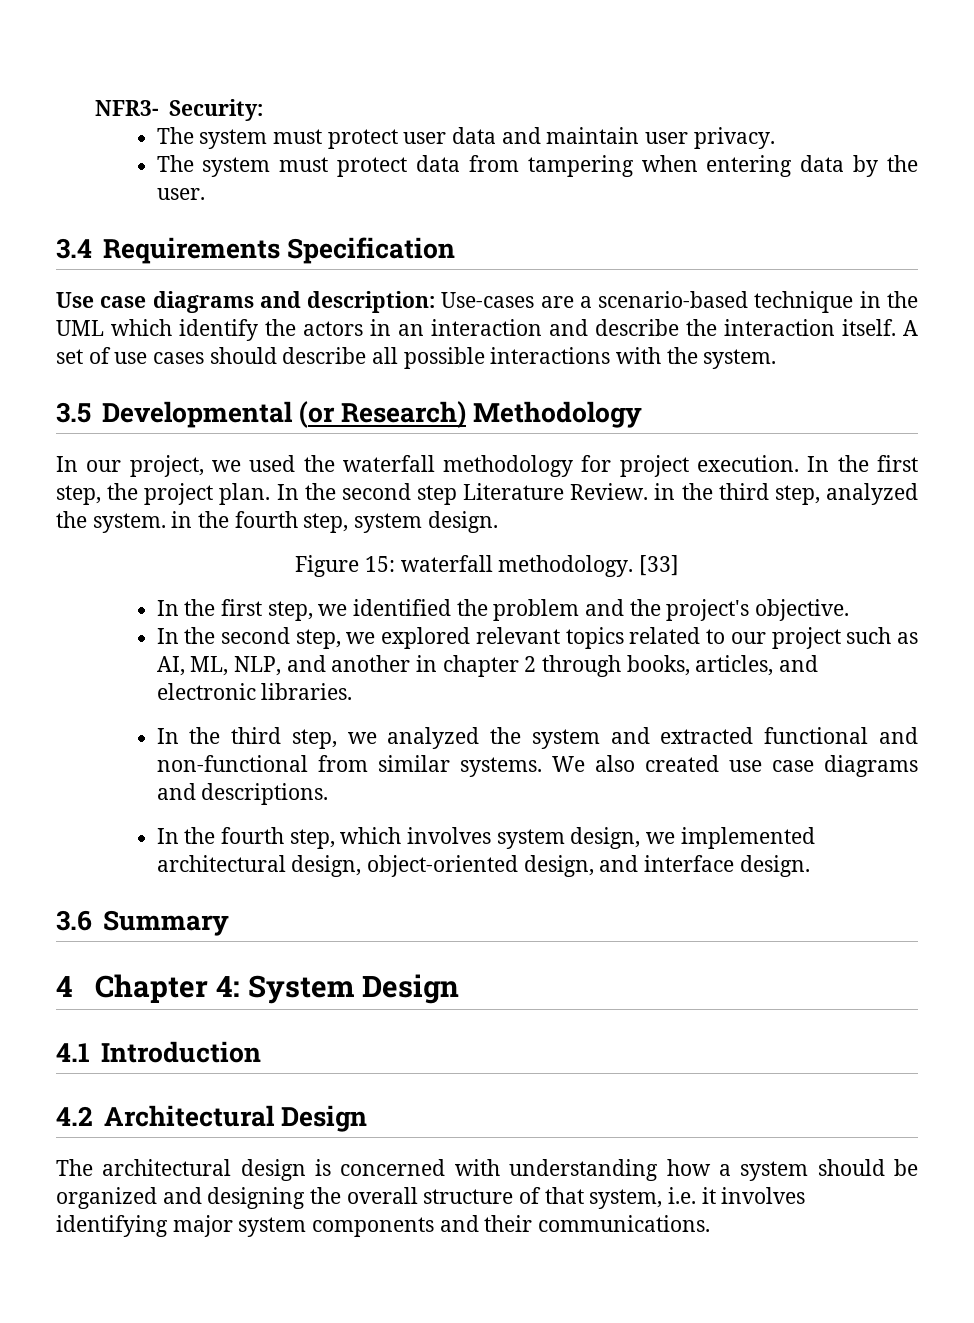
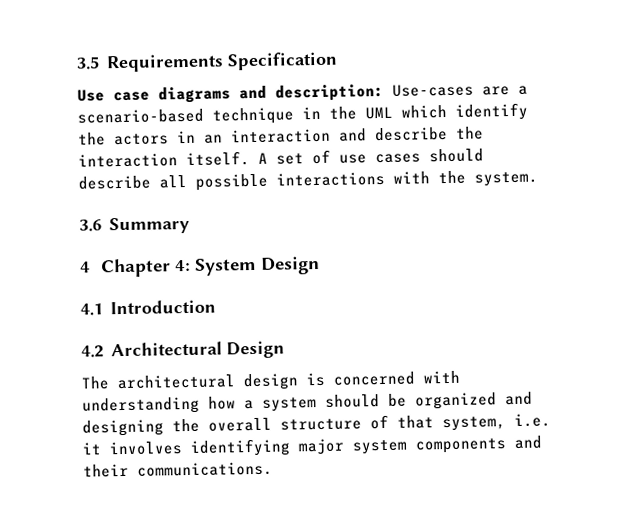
- NFR3- Security:
- The system must protect user data and maintain user privacy.
- The system must protect data from tampering when entering data by the user.
- 3.4 Requirements Specification
+ 3.5 Requirements Specification
- 3.5 Developmental (or Research) Methodology
- In our project, we used the waterfall methodology for project execution. In the first step, the project plan. In the second step Literature Review. in the third step, analyzed the system. in the fourth step, system design.
- Figure 15: waterfall methodology. [33]
- In the first step, we identified the problem and the project's objective.
- In the second step, we explored relevant topics related to our project such as AI, ML, NLP, and another in chapter 2 through books, articles, and electronic libraries.
- In the third step, we analyzed the system and extracted functional and non-functional from similar systems. We also created use case diagrams and descriptions.
- In the fourth step, which involves system design, we implemented architectural design, object-oriented design, and interface design.

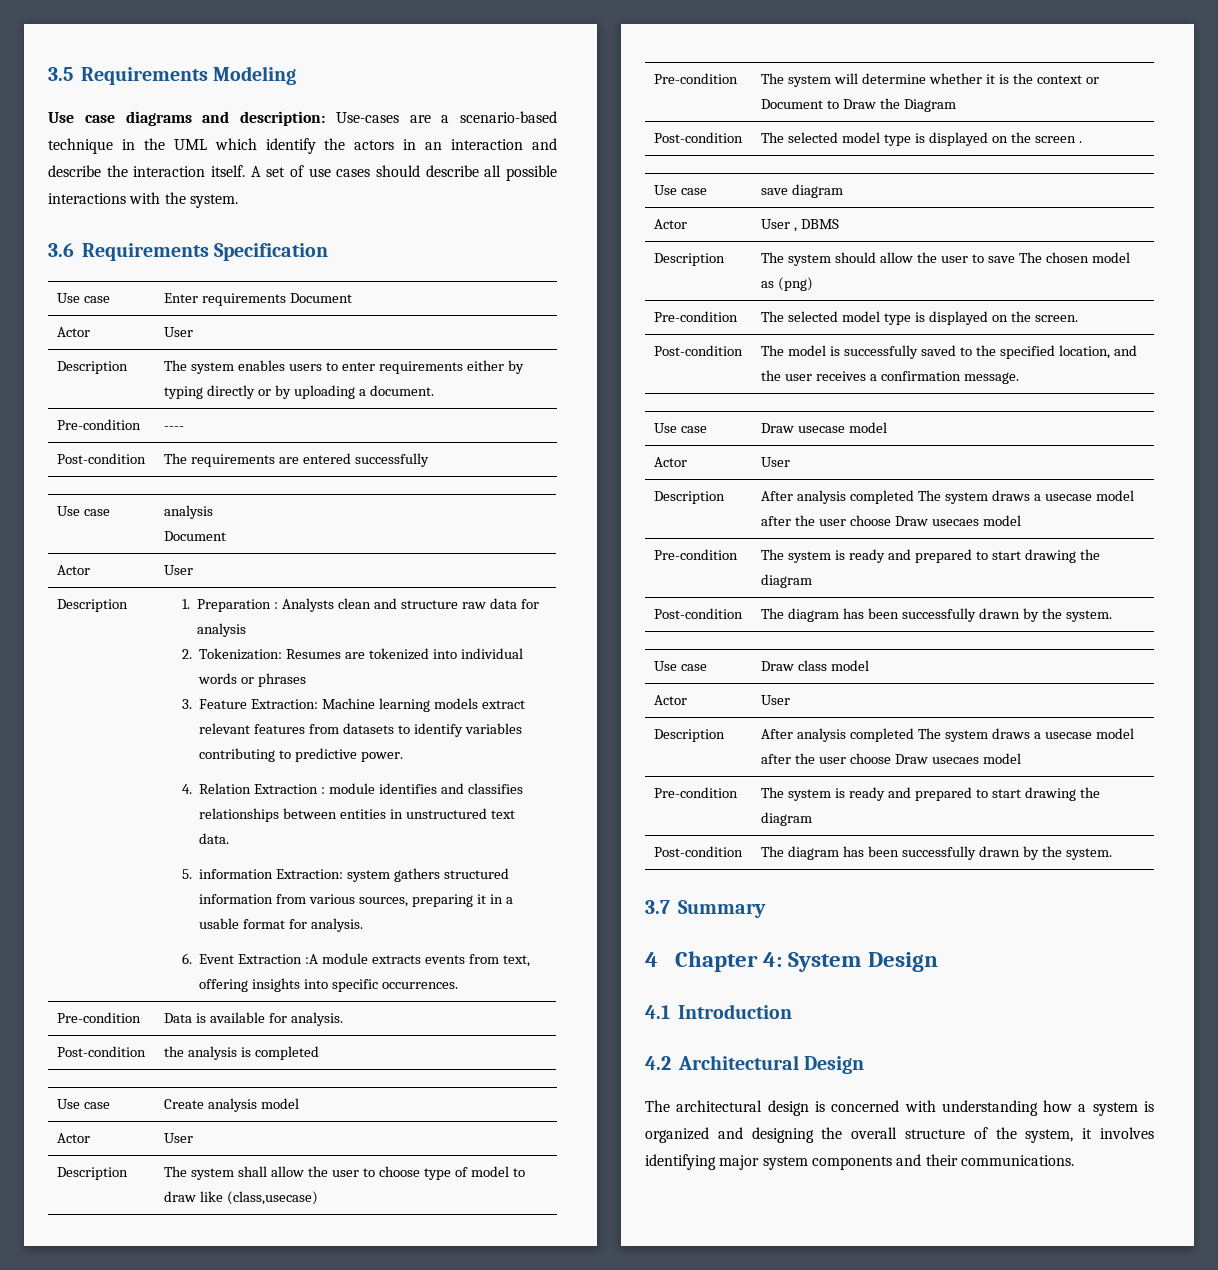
- 3.5 Requirements Specification
+ 3.5 Requirements Modeling
- 3.6 Summary
+ 3.6 Requirements Specification
+ Use case | Enter requirements Document
+ Actor | User
+ Description | The system enables users to enter requirements either by typing directly or by uploading a document.
+ Pre-condition | ----
+ Post-condition | The requirements are entered successfully
+ Use case | analysis
+ Document
+ Actor | User
+ Description | 1. Preparation : Analysts clean and structure raw data for analysis
+ 2. Tokenization: Resumes are tokenized into individual words or phrases
+ 3. Feature Extraction: Machine learning models extract relevant features from datasets to identify variables contributing to predictive power.
+ 4. Relation Extraction : module identifies and classifies relationships between entities in unstructured text data.
+ 5. information Extraction: system gathers structured information from various sources, preparing it in a usable format for analysis.
+ 6. Event Extraction :A module extracts events from text, offering insights into specific occurrences.
+ Pre-condition | Data is available for analysis.
+ Post-condition | the analysis is completed
+ Use case | Create analysis model
+ Actor | User
+ Description | The system shall allow the user to choose type of model to draw like (class,usecase)
+ Pre-condition | The system will determine whether it is the context or Document to Draw the Diagram
+ Post-condition | The selected model type is displayed on the screen .
+ Use case | save diagram
+ Actor | User , DBMS
+ Description | The system should allow the user to save The chosen model as (png)
+ Pre-condition | The selected model type is displayed on the screen.
+ Post-condition | The model is successfully saved to the specified location, and the user receives a confirmation message.
+ Use case | Draw usecase model
+ Actor | User
+ Description | After analysis completed The system draws a usecase model after the user choose Draw usecaes model
+ Pre-condition | The system is ready and prepared to start drawing the diagram
+ Post-condition | The diagram has been successfully drawn by the system.
+ Use case | Draw class model
+ Actor | User
+ Description | After analysis completed The system draws a usecase model after the user choose Draw usecaes model
+ Pre-condition | The system is ready and prepared to start drawing the diagram
+ Post-condition | The diagram has been successfully drawn by the system.
+ 3.7 Summary
- The architectural design is concerned with understanding how a system should be organized and designing the overall structure of that system, i.e. it involves identifying major system components and their communications.
+ The architectural design is concerned with understanding how a system is organized and designing the overall structure of the system, it involves identifying major system components and their communications.

